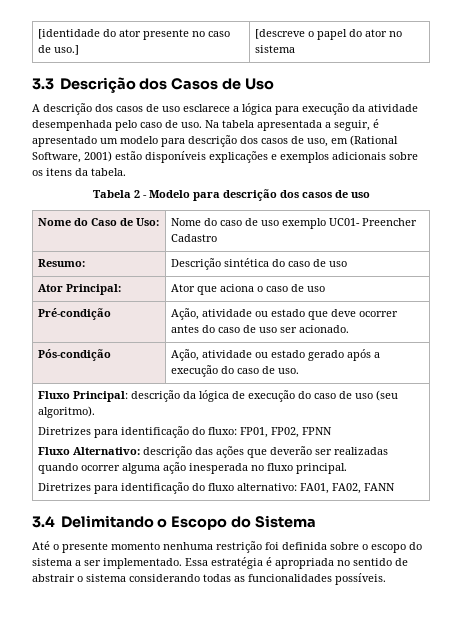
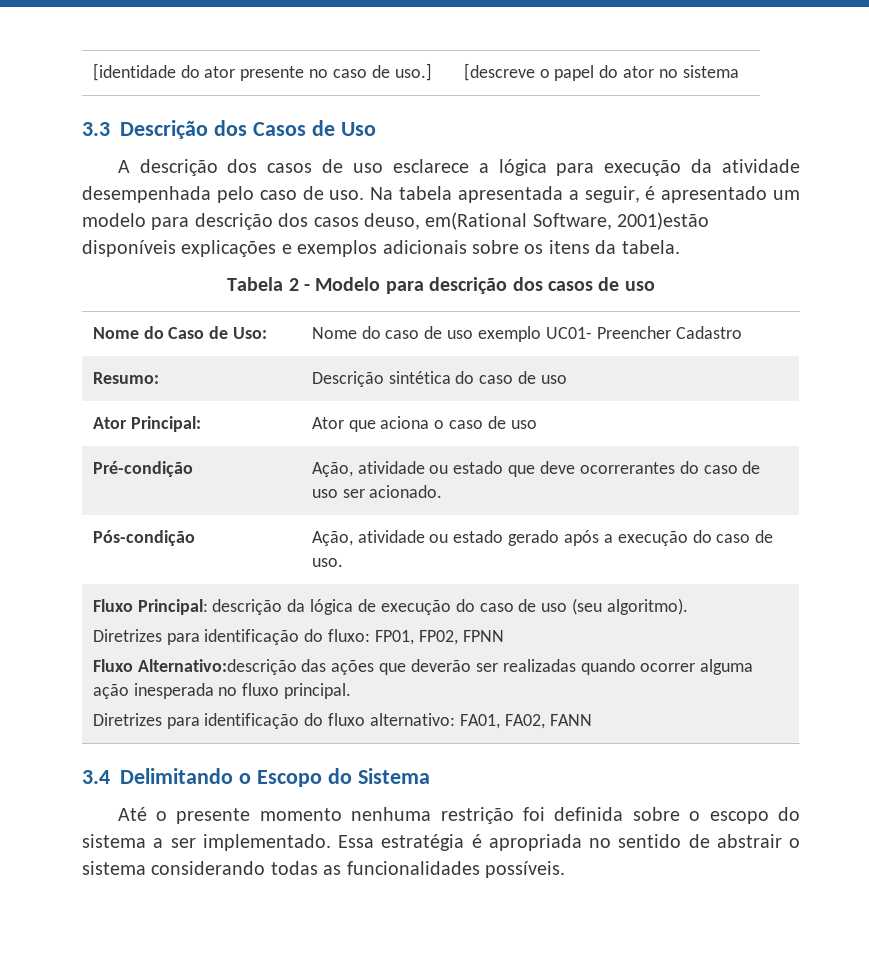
- Na tabela apresentada a seguir, é apresentado um modelo para descrição dos casos de uso, em (Rational Software, 2001) estão disponíveis explicações e exemplos adicionais sobre os itens da tabela.
+ Na tabela apresentada a seguir, é apresentado um modelo para descrição dos casos deuso, em(Rational Software, 2001)estão disponíveis explicações e exemplos adicionais sobre os itens da tabela.
- Pré-condição | Ação, atividade ou estado que deve ocorrer antes do caso de uso ser acionado.
+ Pré-condição | Ação, atividade ou estado que deve ocorrerantes do caso de uso ser acionado.
- Fluxo Alternativo: descrição das ações que deverão ser realizadas quando ocorrer alguma ação inesperada no fluxo principal.
+ Fluxo Alternativo:descrição das ações que deverão ser realizadas quando ocorrer alguma ação inesperada no fluxo principal.

